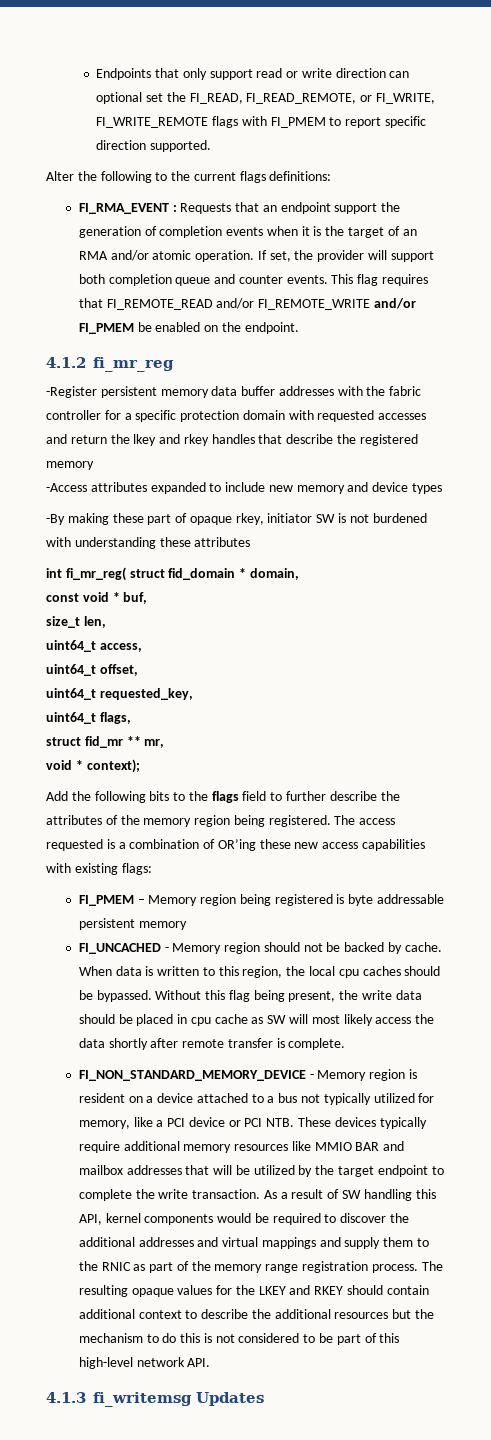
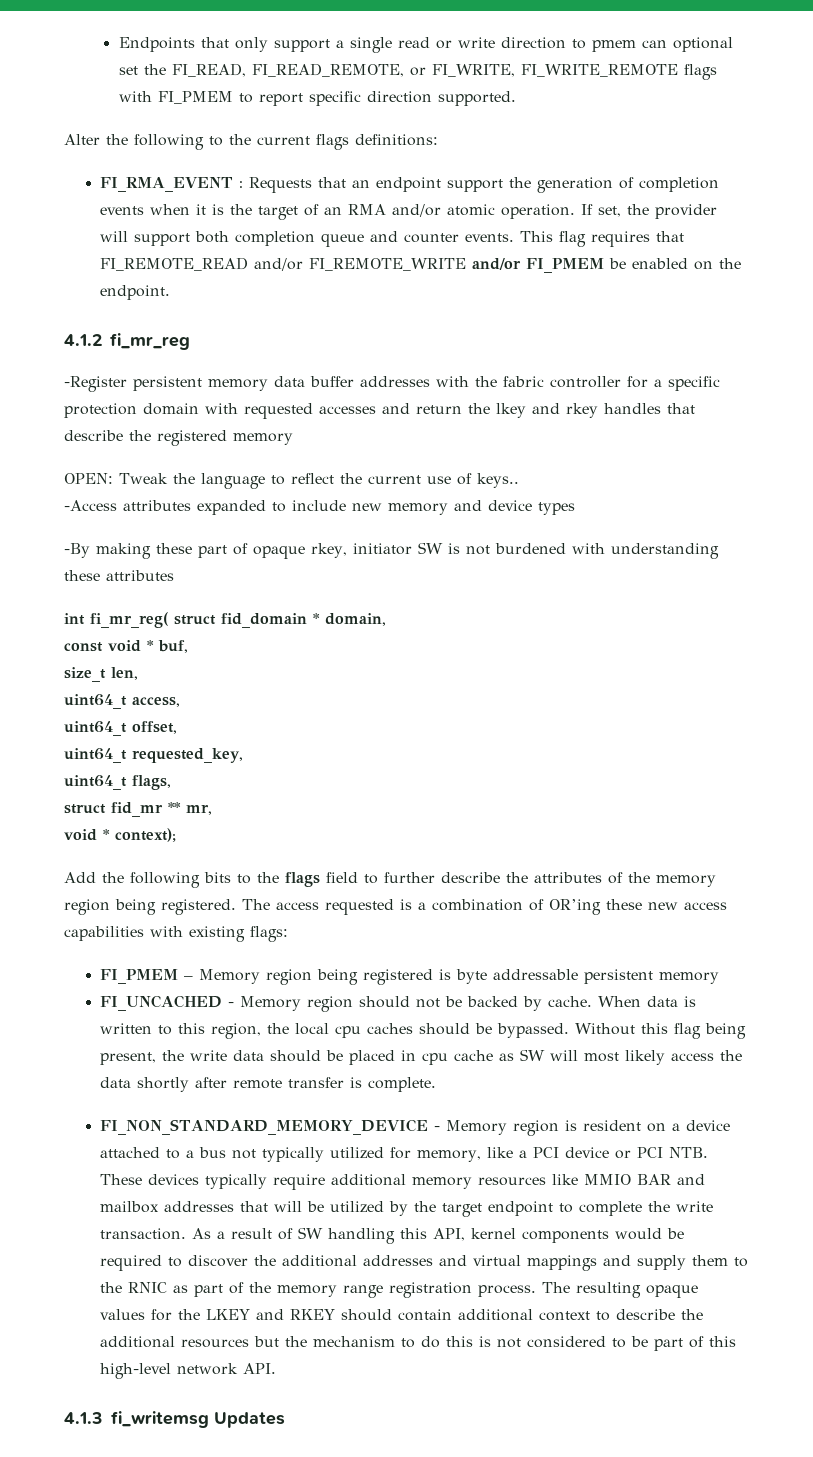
- Endpoints that only support read or write direction can optional set the FI_READ, FI_READ_REMOTE, or FI_WRITE, FI_WRITE_REMOTE flags with FI_PMEM to report specific direction supported.
+ Endpoints that only support a single read or write direction to pmem can optional set the FI_READ, FI_READ_REMOTE, or FI_WRITE, FI_WRITE_REMOTE flags with FI_PMEM to report specific direction supported.
+ OPEN: Tweak the language to reflect the current use of keys..

